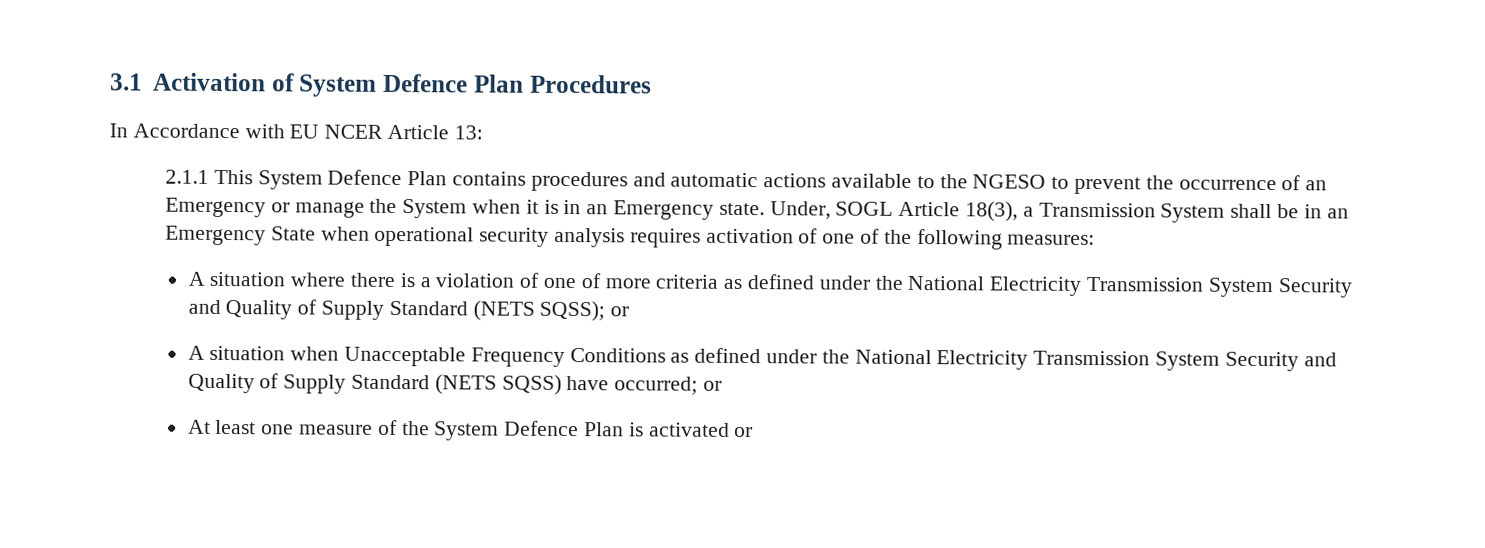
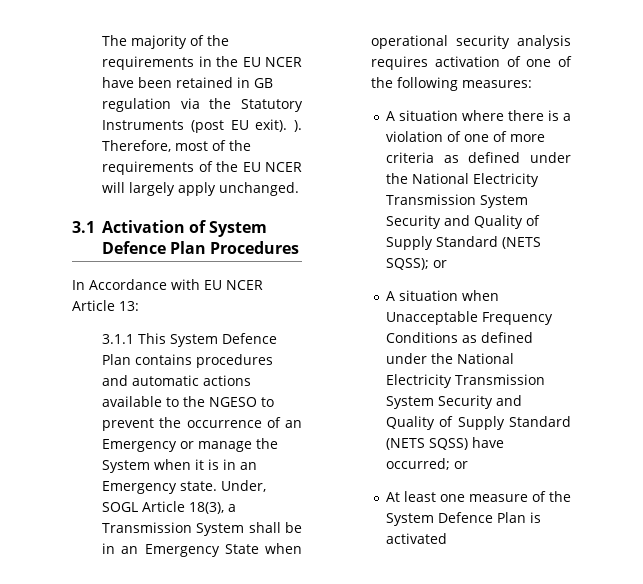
+ The majority of the requirements in the EU NCER have been retained in GB regulation via the Statutory Instruments (post EU exit). ). Therefore, most of the requirements of the EU NCER will largely apply unchanged.
- 2.1.1 This System Defence Plan contains procedures and automatic actions available to the NGESO to prevent the occurrence of an Emergency or manage the System when it is in an Emergency state.
+ 3.1.1 This System Defence Plan contains procedures and automatic actions available to the NGESO to prevent the occurrence of an Emergency or manage the System when it is in an Emergency state.
- At least one measure of the System Defence Plan is activated or
+ At least one measure of the System Defence Plan is activated

